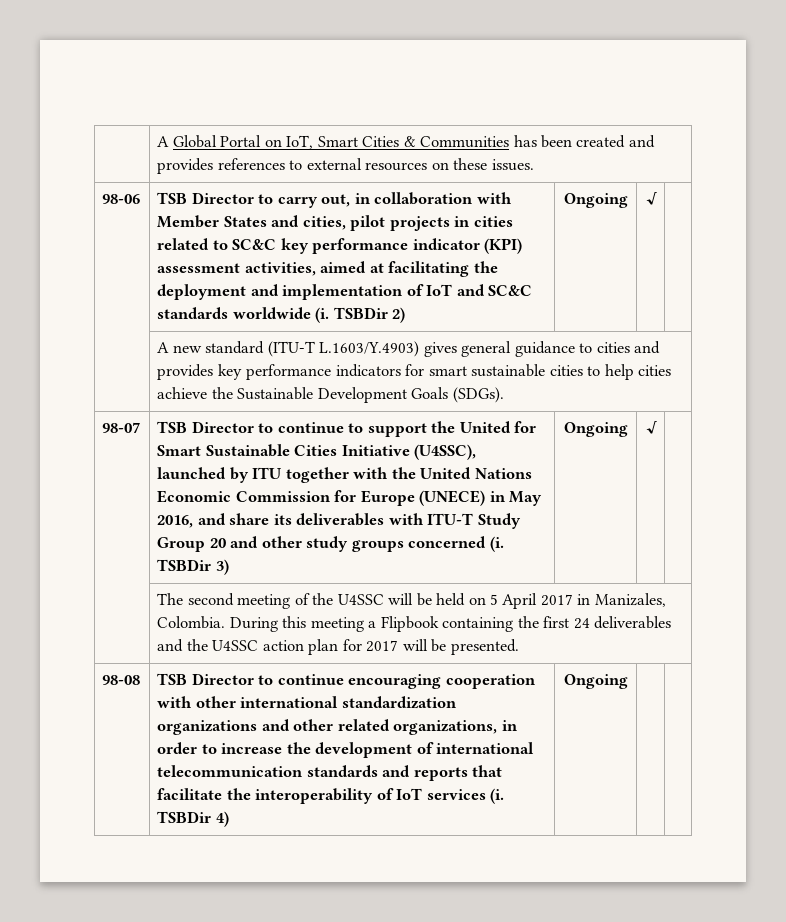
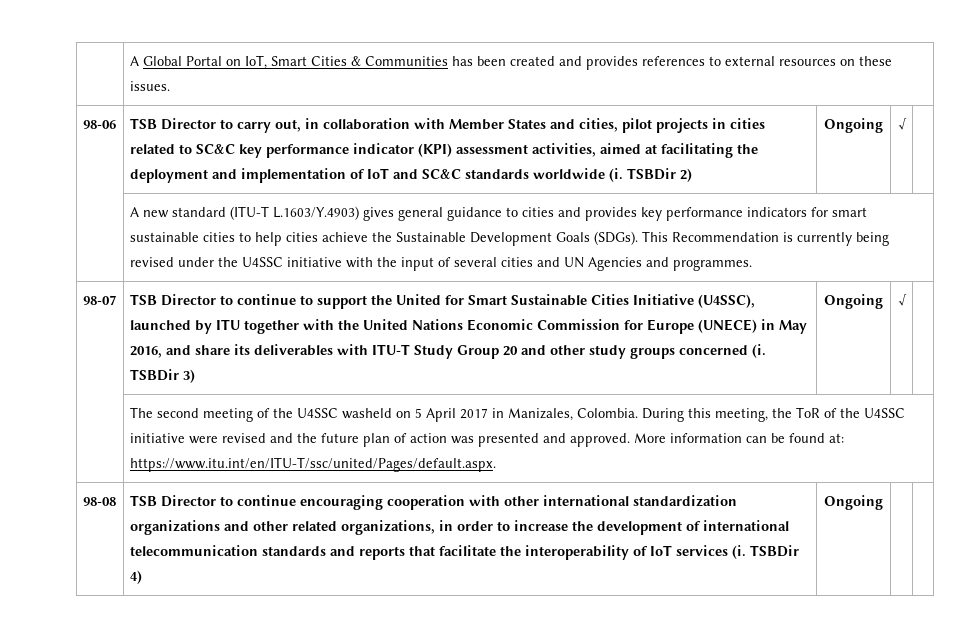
+ This Recommendation is currently being revised under the U4SSC initiative with the input of several cities and UN Agencies and programmes.
- The second meeting of the U4SSC will be held on 5 April 2017 in Manizales, Colombia.
+ The second meeting of the U4SSC washeld on 5 April 2017 in Manizales, Colombia.
- During this meeting a Flipbook containing the first 24 deliverables and the U4SSC action plan for 2017 will be presented.
+ During this meeting, the ToR of the U4SSC initiative were revised and the future plan of action was presented and approved. More information can be found at: https://www.itu.int/en/ITU-T/ssc/united/Pages/default.aspx.

